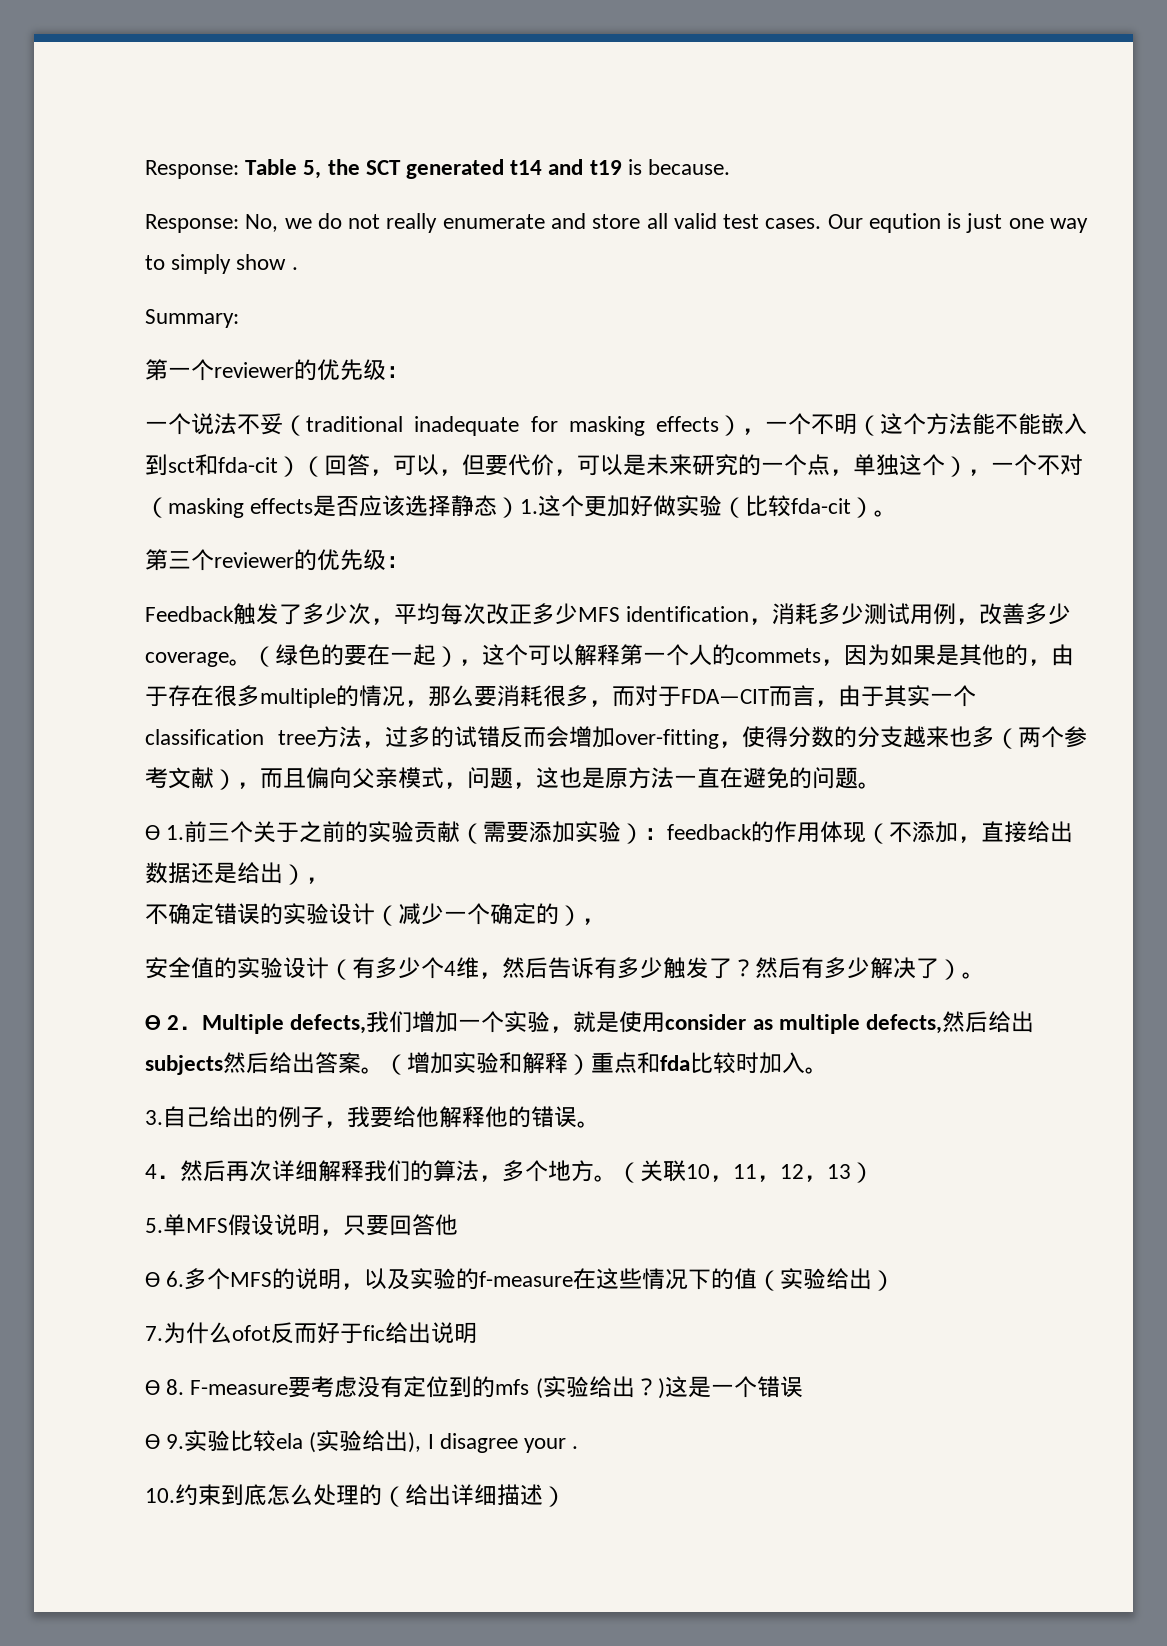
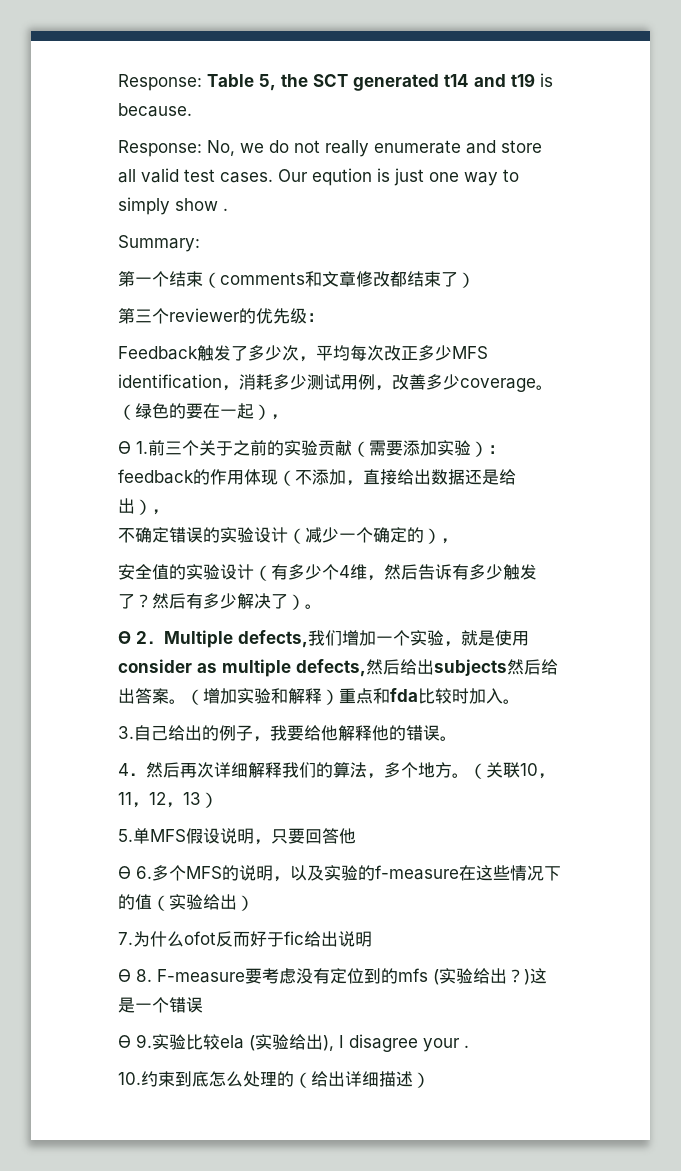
- 第一个reviewer的优先级：
- 一个说法不妥（traditional inadequate for masking effects），一个不明（这个方法能不能嵌入到sct和fda-cit）（回答，可以，但要代价，可以是未来研究的一个点，单独这个），一个不对（masking effects是否应该选择静态）1.这个更加好做实验（比较fda-cit）。
+ 第一个结束（comments和文章修改都结束了）
- （绿色的要在一起），这个可以解释第一个人的commets，因为如果是其他的，由于存在很多multiple的情况，那么要消耗很多，而对于FDA—CIT而言，由于其实一个classification tree方法，过多的试错反而会增加over-fitting，使得分数的分支越来也多（两个参考文献），而且偏向父亲模式，问题，这也是原方法一直在避免的问题。
+ （绿色的要在一起），

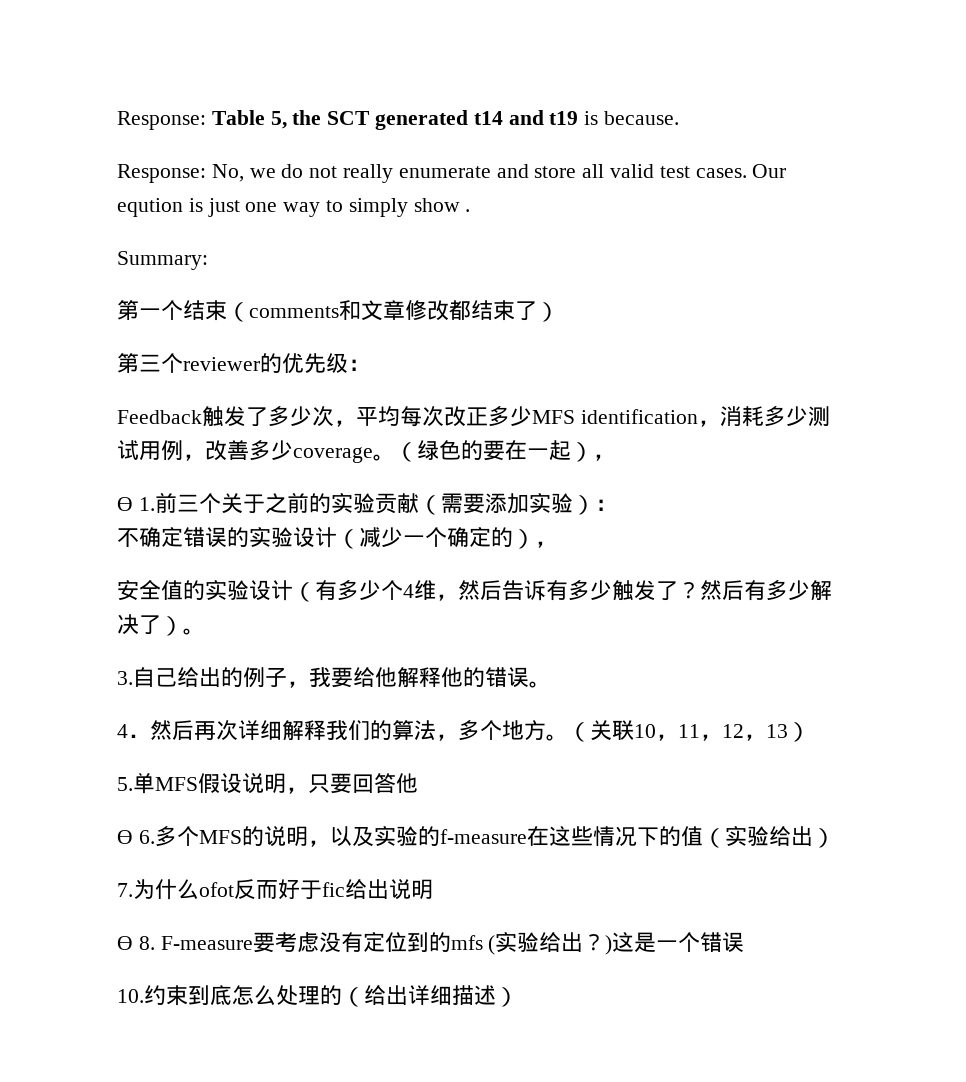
- Ɵ 1.前三个关于之前的实验贡献（需要添加实验）：feedback的作用体现（不添加，直接给出数据还是给出），
+ Ɵ 1.前三个关于之前的实验贡献（需要添加实验）：
- Ɵ 2．Multiple defects,我们增加一个实验，就是使用consider as multiple defects,然后给出subjects然后给出答案。（增加实验和解释）重点和fda比较时加入。
- Ɵ 9.实验比较ela (实验给出), I disagree your .

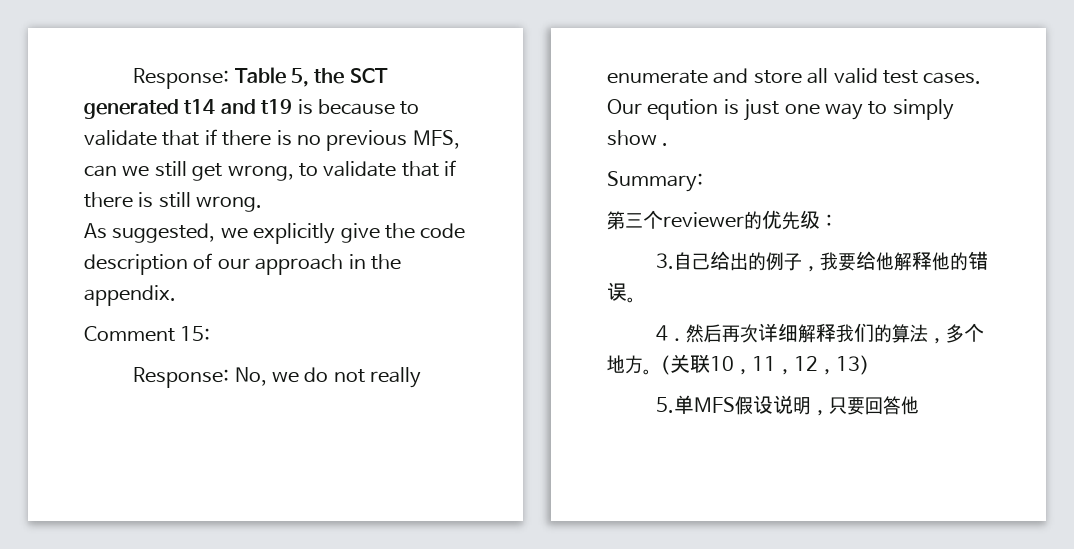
- Response: Table 5, the SCT generated t14 and t19 is because.
+ Response: Table 5, the SCT generated t14 and t19 is because to validate that if there is no previous MFS, can we still get wrong, to validate that if there is still wrong.
+ As suggested, we explicitly give the code description of our approach in the appendix.
+ Comment 15:
- 第一个结束（comments和文章修改都结束了）
- Feedback触发了多少次，平均每次改正多少MFS identification，消耗多少测试用例，改善多少coverage。（绿色的要在一起），
- Ɵ 1.前三个关于之前的实验贡献（需要添加实验）：
- 不确定错误的实验设计（减少一个确定的），
- 安全值的实验设计（有多少个4维，然后告诉有多少触发了？然后有多少解决了）。
- Ɵ 6.多个MFS的说明，以及实验的f-measure在这些情况下的值（实验给出）
- 7.为什么ofot反而好于fic给出说明
- Ɵ 8. F-measure要考虑没有定位到的mfs (实验给出？)这是一个错误
- 10.约束到底怎么处理的（给出详细描述）

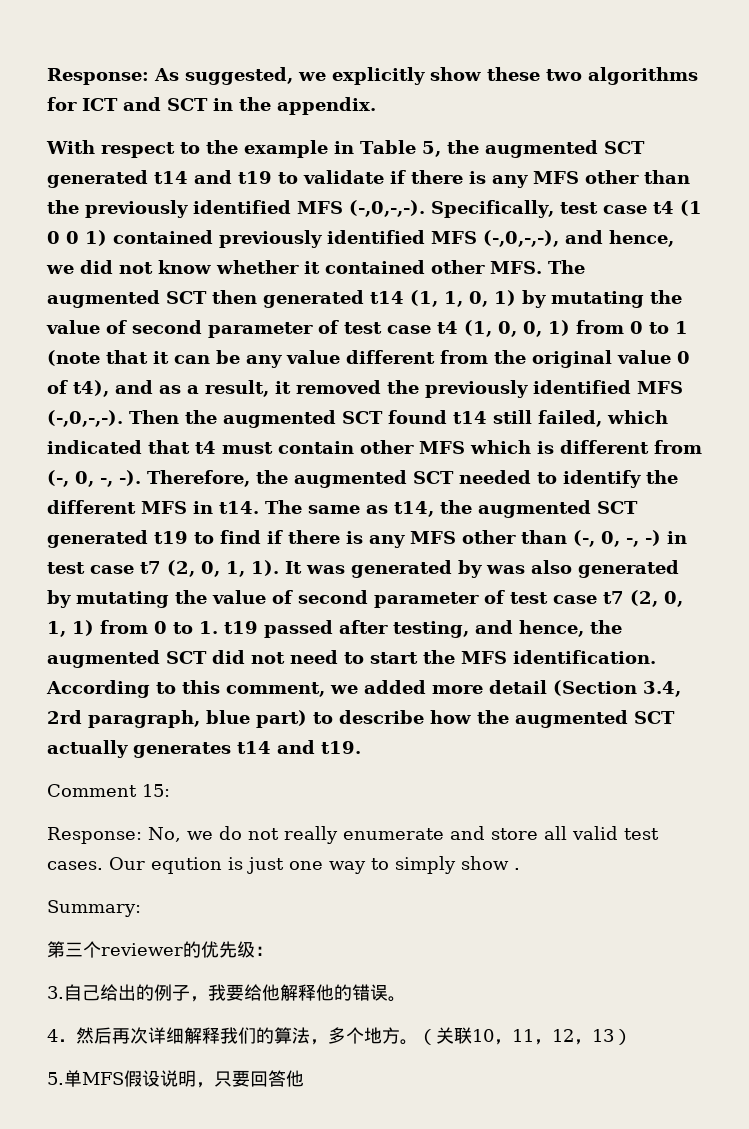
- Response: Table 5, the SCT generated t14 and t19 is because to validate that if there is no previous MFS, can we still get wrong, to validate that if there is still wrong.
- As suggested, we explicitly give the code description of our approach in the appendix.
+ Response: As suggested, we explicitly show these two algorithms for ICT and SCT in the appendix.
+ With respect to the example in Table 5, the augmented SCT generated t14 and t19 to validate if there is any MFS other than the previously identified MFS (-,0,-,-). Specifically, test case t4 (1 0 0 1) contained previously identified MFS (-,0,-,-), and hence, we did not know whether it contained other MFS. The augmented SCT then generated t14 (1, 1, 0, 1) by mutating the value of second parameter of test case t4 (1, 0, 0, 1) from 0 to 1 (note that it can be any value different from the original value 0 of t4), and as a result, it removed the previously identified MFS (-,0,-,-). Then the augmented SCT found t14 still failed, which indicated that t4 must contain other MFS which is different from (-, 0, -, -). Therefore, the augmented SCT needed to identify the different MFS in t14. The same as t14, the augmented SCT generated t19 to find if there is any MFS other than (-, 0, -, -) in test case t7 (2, 0, 1, 1). It was generated by was also generated by mutating the value of second parameter of test case t7 (2, 0, 1, 1) from 0 to 1. t19 passed after testing, and hence, the augmented SCT did not need to start the MFS identification. According to this comment, we added more detail (Section 3.4, 2rd paragraph, blue part) to describe how the augmented SCT actually generates t14 and t19.

